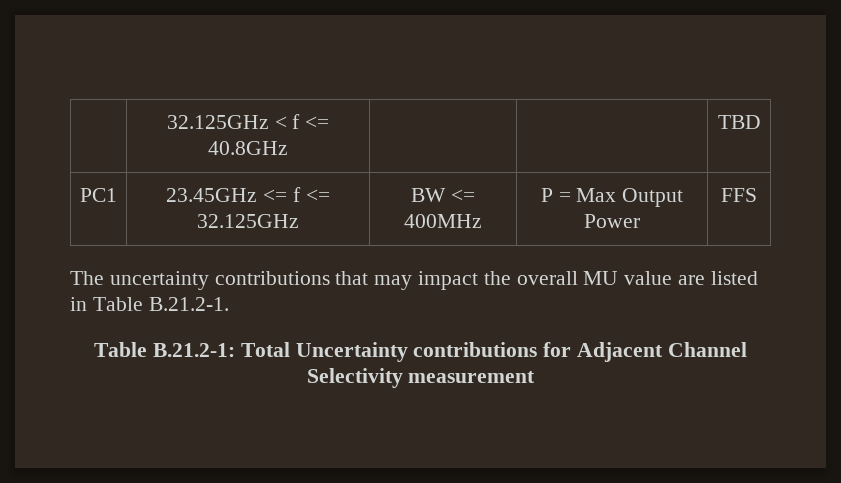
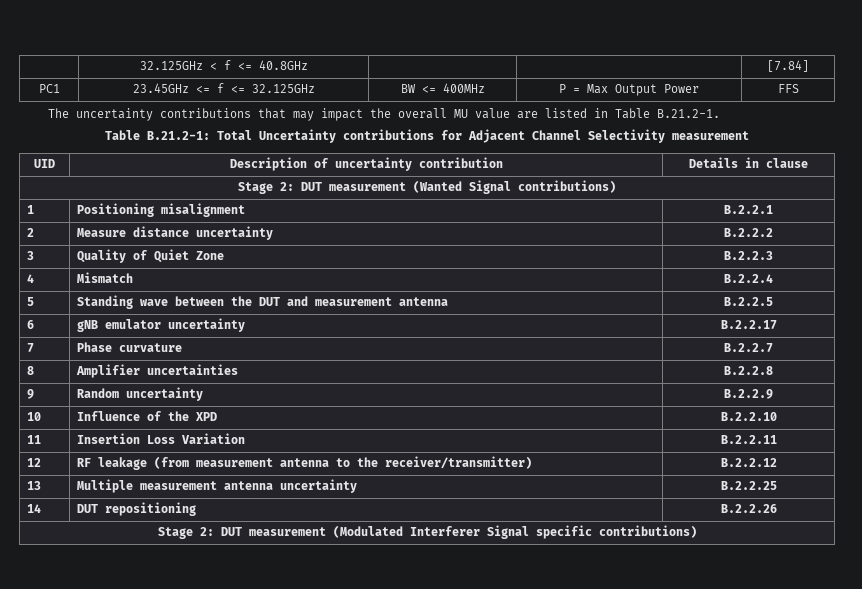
- | 32.125GHz < f <= 40.8GHz | | | TBD
+ | 32.125GHz < f <= 40.8GHz | | | [7.84]
+ UID | Description of uncertainty contribution | Details in clause
+ Stage 2: DUT measurement (Wanted Signal contributions)
+ 1 | Positioning misalignment | B.2.2.1
+ 2 | Measure distance uncertainty | B.2.2.2
+ 3 | Quality of Quiet Zone | B.2.2.3
+ 4 | Mismatch | B.2.2.4
+ 5 | Standing wave between the DUT and measurement antenna | B.2.2.5
+ 6 | gNB emulator uncertainty | B.2.2.17
+ 7 | Phase curvature | B.2.2.7
+ 8 | Amplifier uncertainties | B.2.2.8
+ 9 | Random uncertainty | B.2.2.9
+ 10 | Influence of the XPD | B.2.2.10
+ 11 | Insertion Loss Variation | B.2.2.11
+ 12 | RF leakage (from measurement antenna to the receiver/transmitter) | B.2.2.12
+ 13 | Multiple measurement antenna uncertainty | B.2.2.25
+ 14 | DUT repositioning | B.2.2.26
+ Stage 2: DUT measurement (Modulated Interferer Signal specific contributions)

